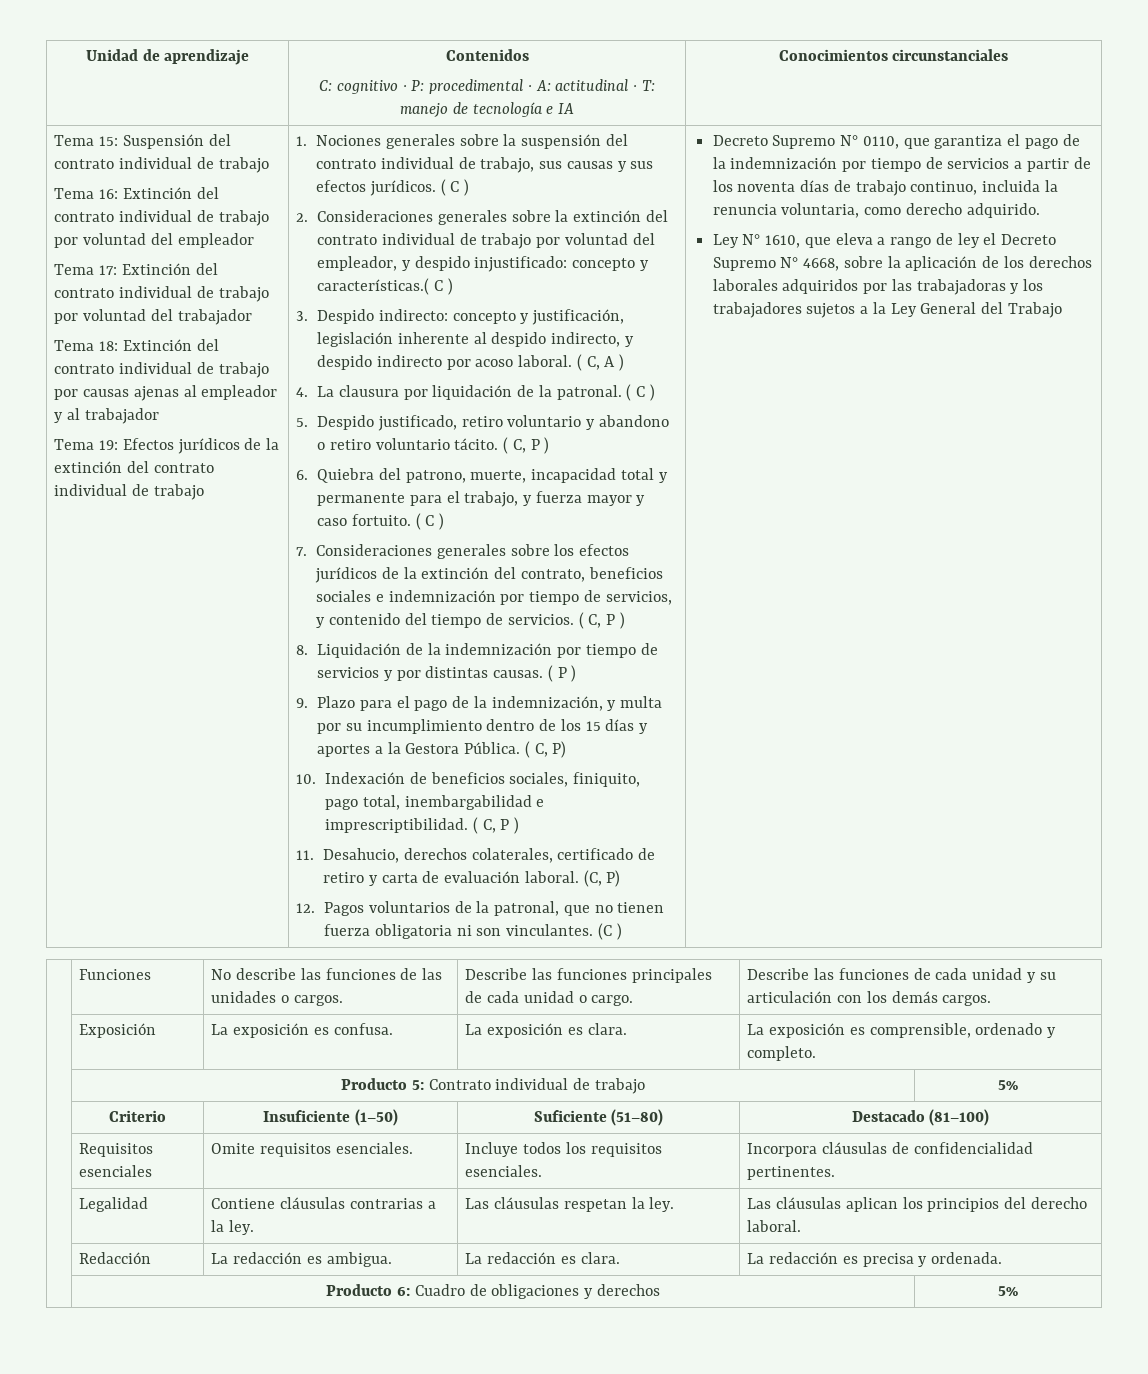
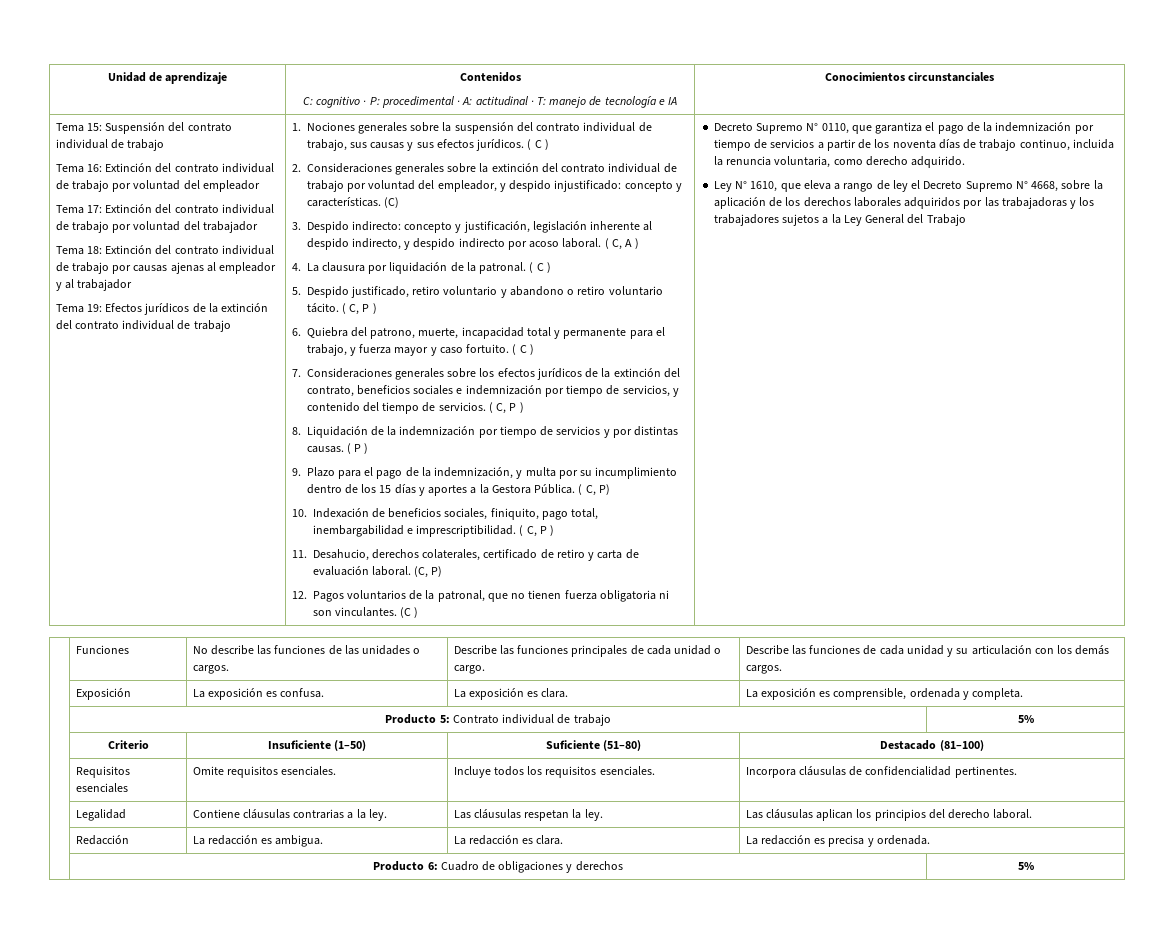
- 2. Consideraciones generales sobre la extinción del contrato individual de trabajo por voluntad del empleador, y despido injustificado: concepto y características.( C )
+ 2. Consideraciones generales sobre la extinción del contrato individual de trabajo por voluntad del empleador, y despido injustificado: concepto y características. (C)
- | Exposición | La exposición es confusa. | La exposición es clara. | La exposición es comprensible, ordenado y completo.
+ | Exposición | La exposición es confusa. | La exposición es clara. | La exposición es comprensible, ordenada y completa.

